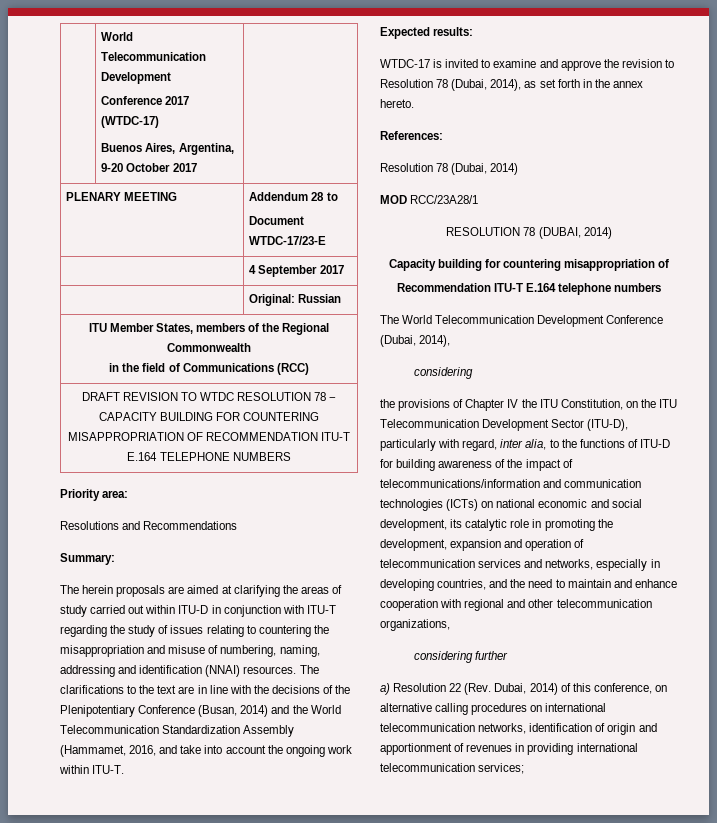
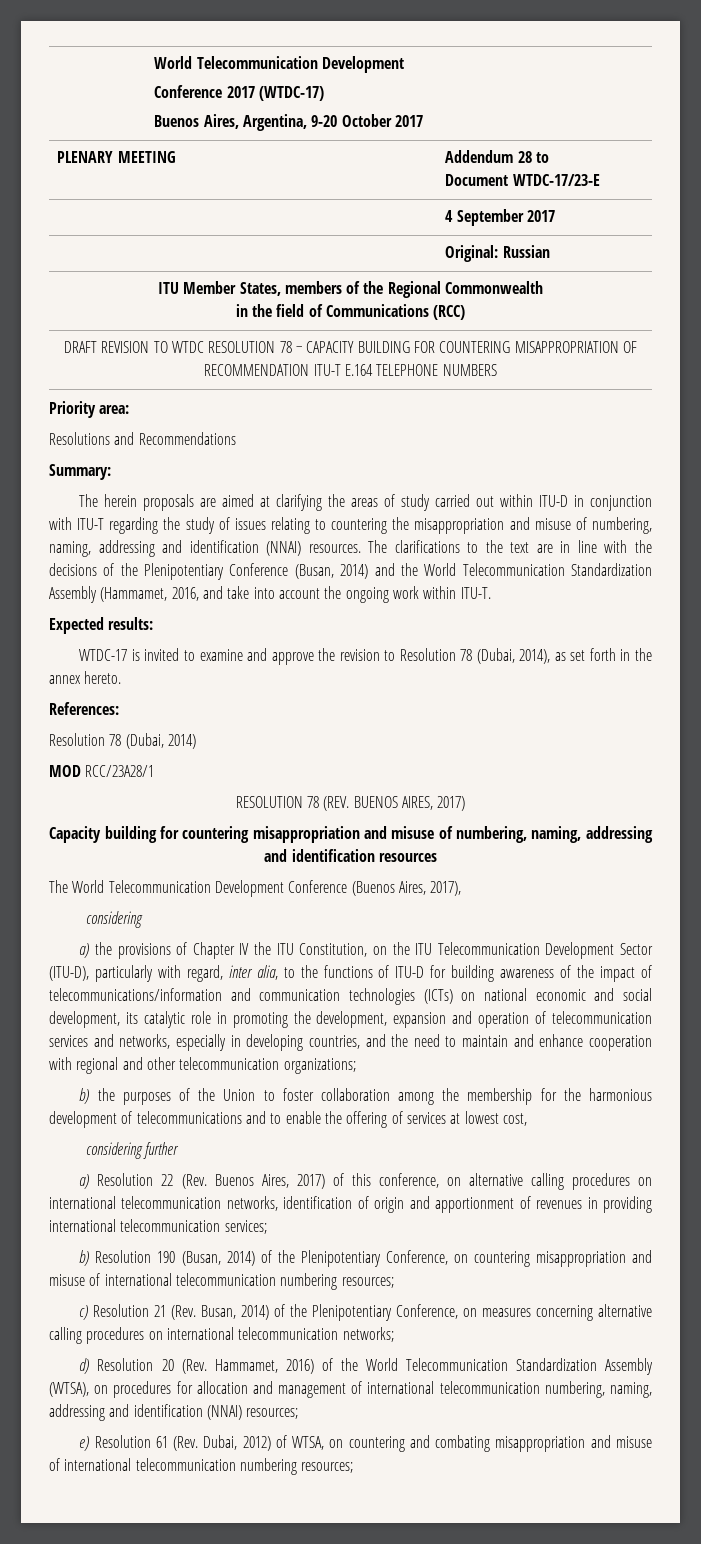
- RESOLUTION 78 (DUBAI, 2014)
+ RESOLUTION 78 (REV. BUENOS AIRES, 2017)
- Capacity building for countering misappropriation of
- Recommendation ITU-T E.164 telephone numbers
+ Capacity building for countering misappropriation and misuse of numbering, naming, addressing and identification resources
- The World Telecommunication Development Conference (Dubai, 2014),
+ The World Telecommunication Development Conference (Buenos Aires, 2017),
- the provisions of Chapter IV the ITU Constitution, on the ITU Telecommunication Development Sector (ITU-D), particularly with regard, inter alia, to the functions of ITU-D for building awareness of the impact of telecommunications/information and communication technologies (ICTs) on national economic and social development, its catalytic role in promoting the development, expansion and operation of telecommunication services and networks, especially in developing countries, and the need to maintain and enhance cooperation with regional and other telecommunication organizations,
+ a) the provisions of Chapter IV the ITU Constitution, on the ITU Telecommunication Development Sector (ITU-D), particularly with regard, inter alia, to the functions of ITU-D for building awareness of the impact of telecommunications/information and communication technologies (ICTs) on national economic and social development, its catalytic role in promoting the development, expansion and operation of telecommunication services and networks, especially in developing countries, and the need to maintain and enhance cooperation with regional and other telecommunication organizations;
+ b) the purposes of the Union to foster collaboration among the membership for the harmonious development of telecommunications and to enable the offering of services at lowest cost,
- a) Resolution 22 (Rev. Dubai, 2014) of this conference, on alternative calling procedures on international telecommunication networks, identification of origin and apportionment of revenues in providing international telecommunication services;
+ a) Resolution 22 (Rev. Buenos Aires, 2017) of this conference, on alternative calling procedures on international telecommunication networks, identification of origin and apportionment of revenues in providing international telecommunication services;
+ b) Resolution 190 (Busan, 2014) of the Plenipotentiary Conference, on countering misappropriation and misuse of international telecommunication numbering resources;
+ c) Resolution 21 (Rev. Busan, 2014) of the Plenipotentiary Conference, on measures concerning alternative calling procedures on international telecommunication networks;
+ d) Resolution 20 (Rev. Hammamet, 2016) of the World Telecommunication Standardization Assembly (WTSA), on procedures for allocation and management of international telecommunication numbering, naming, addressing and identification (NNAI) resources;
+ e) Resolution 61 (Rev. Dubai, 2012) of WTSA, on countering and combating misappropriation and misuse of international telecommunication numbering resources;

